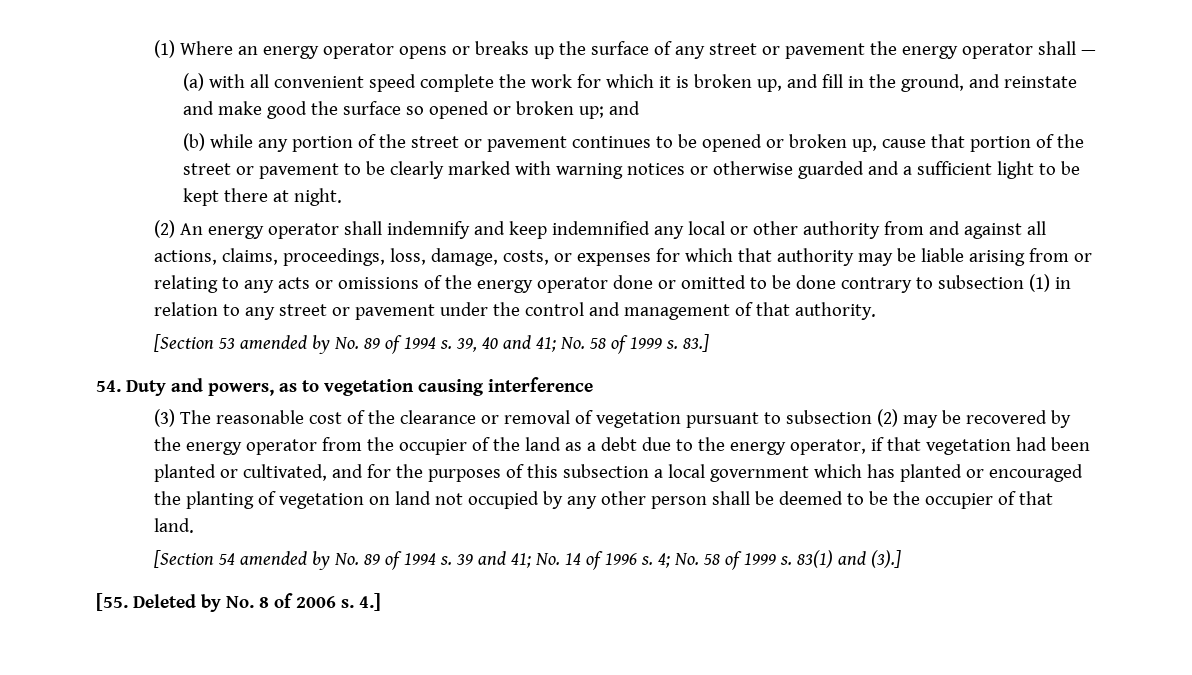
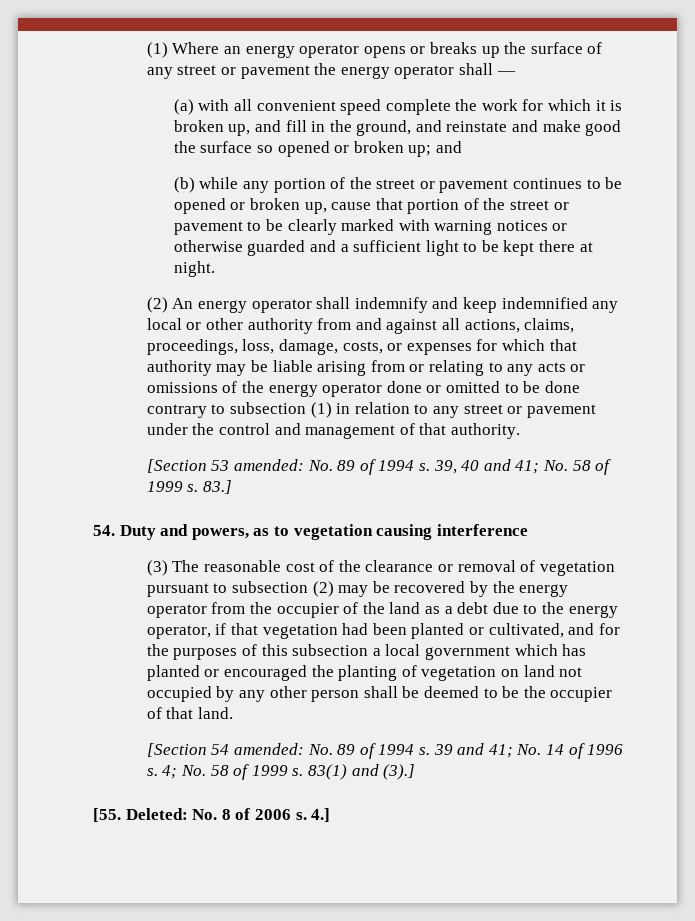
- [Section 53 amended by No. 89 of 1994 s.
+ [Section 53 amended: No. 89 of 1994 s.
- [Section 54 amended by No. 89 of 1994 s.
+ [Section 54 amended: No. 89 of 1994 s.
- [55. Deleted by No. 8 of 2006 s.
+ [55. Deleted: No. 8 of 2006 s.

